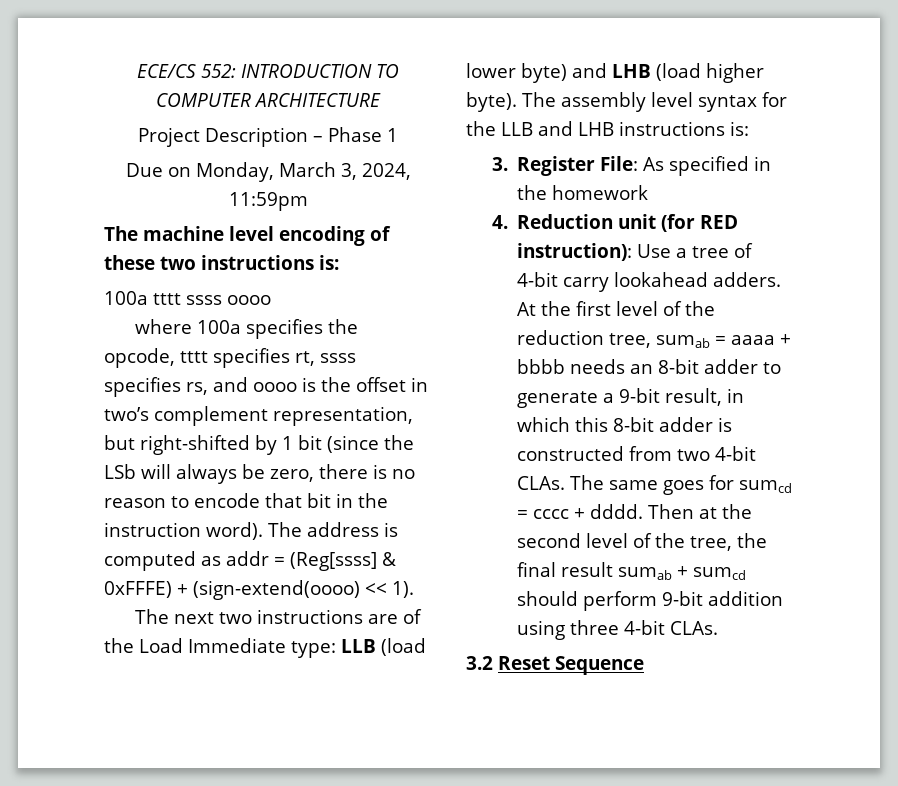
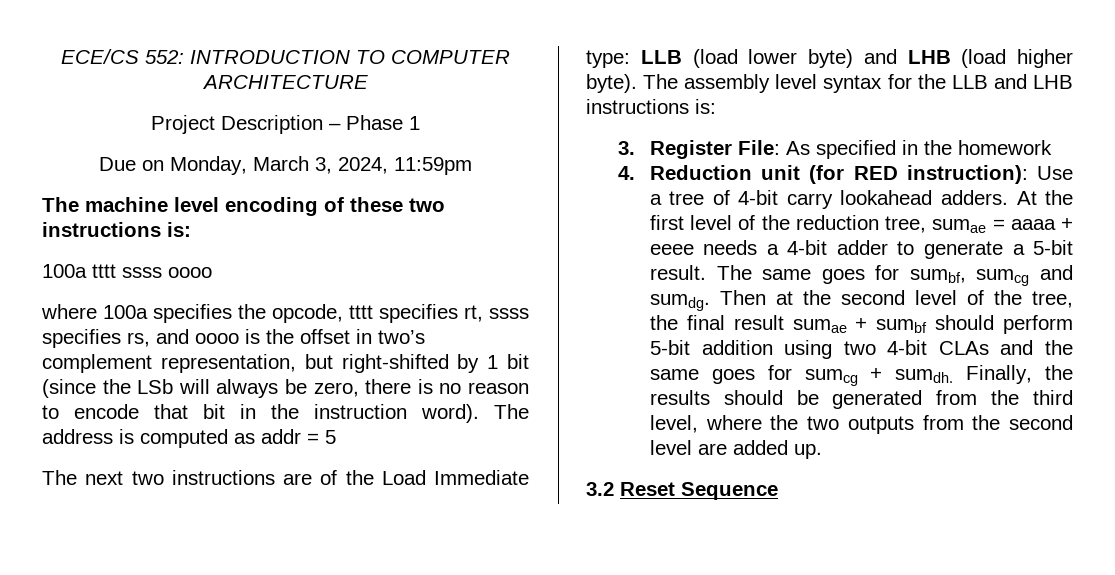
- The address is computed as addr = (Reg[ssss] & 0xFFFE) + (sign-extend(oooo) << 1).
+ The address is computed as addr = 5
- At the first level of the reduction tree, sumab = aaaa + bbbb needs an 8-bit adder to generate a 9-bit result, in which this 8-bit adder is constructed from two 4-bit CLAs. The same goes for sumcd = cccc + dddd.
+ At the first level of the reduction tree, sumae = aaaa + eeee needs a 4-bit adder to generate a 5-bit result. The same goes for sumbf, sumcg and sumdg.
- Then at the second level of the tree, the final result sumab + sumcd should perform 9-bit addition using three 4-bit CLAs.
+ Then at the second level of the tree, the final result sumae + sumbf should perform 5-bit addition using two 4-bit CLAs and the same goes for sumcg + sumdh. Finally, the results should be generated from the third level, where the two outputs from the second level are added up.

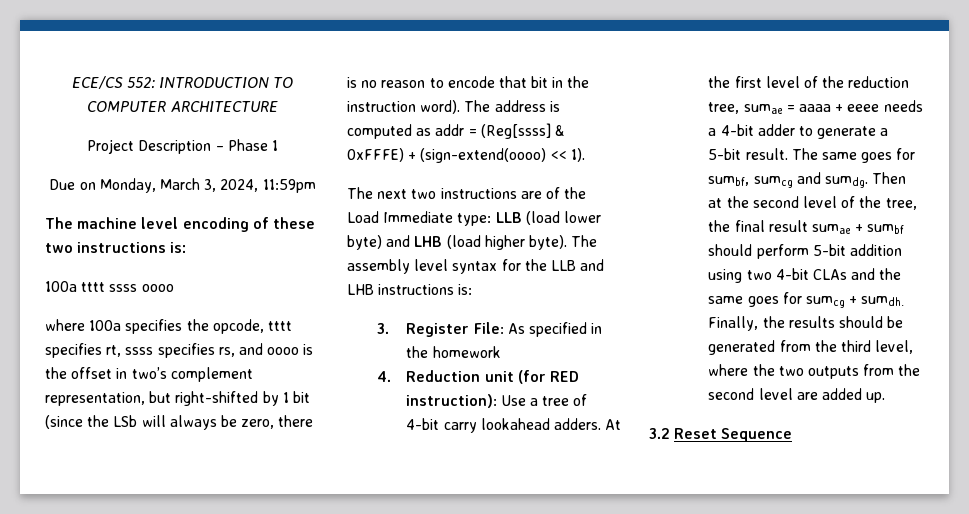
- The address is computed as addr = 5
+ The address is computed as addr = (Reg[ssss] & 0xFFFE) + (sign-extend(oooo) << 1).

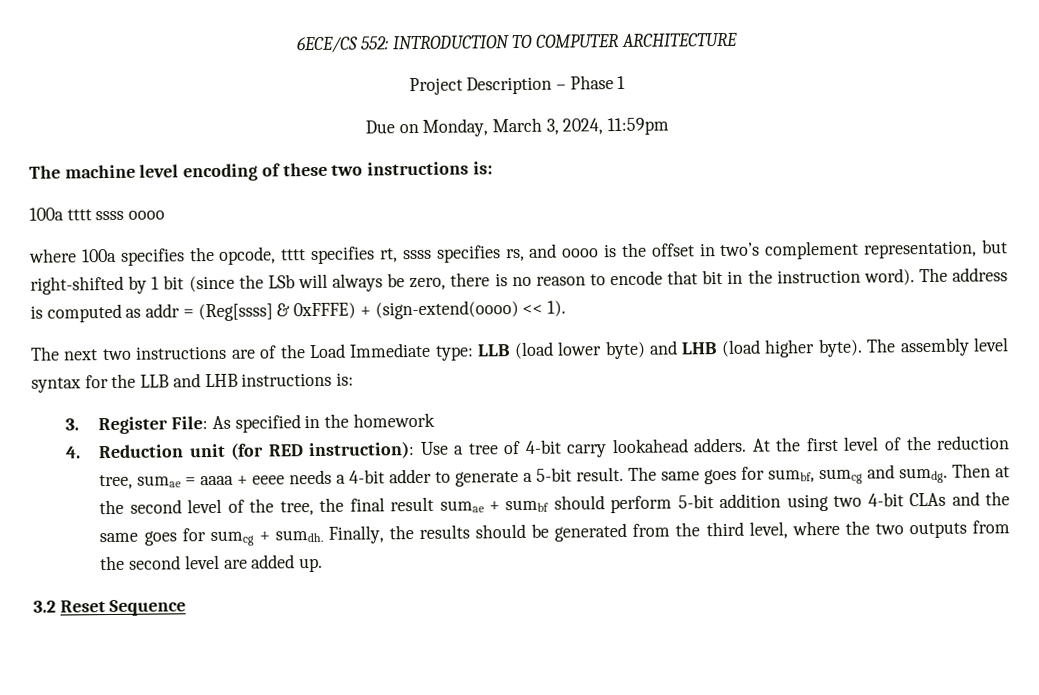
- ECE/CS 552: INTRODUCTION TO COMPUTER ARCHITECTURE
+ 6ECE/CS 552: INTRODUCTION TO COMPUTER ARCHITECTURE

